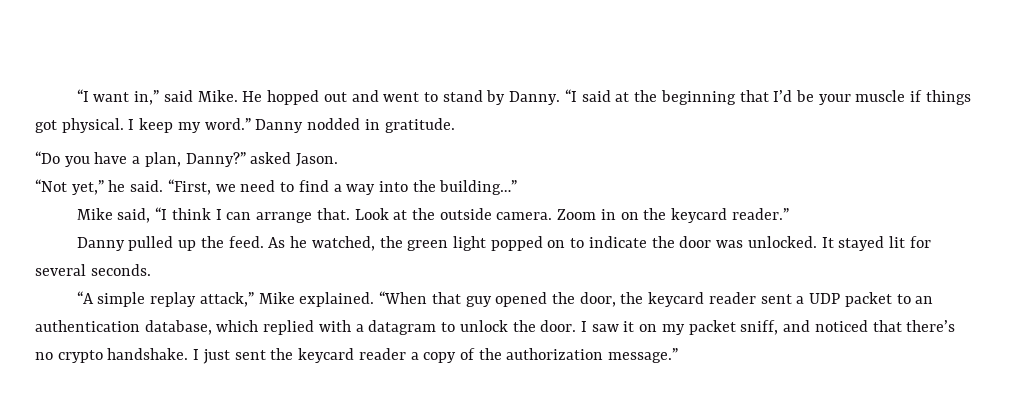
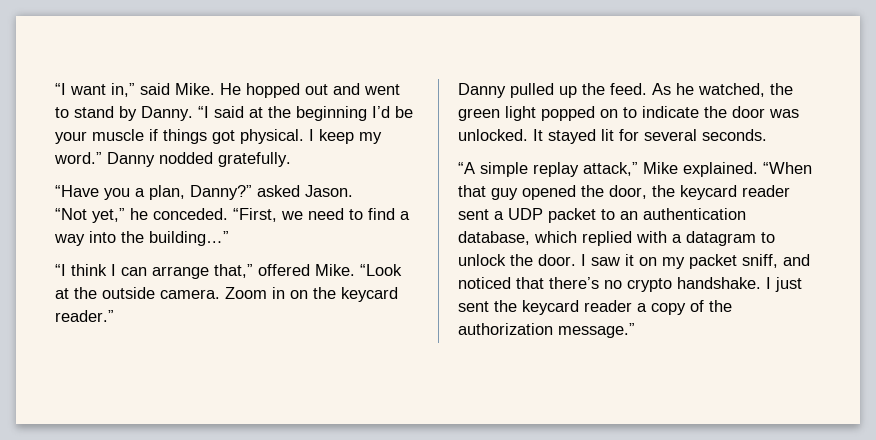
- “I said at the beginning that I’d be your muscle if things got physical.
+ “I said at the beginning I’d be your muscle if things got physical.
- Danny nodded in gratitude.
- “Do you have a plan, Danny?” asked Jason.
+ Danny nodded gratefully.
+ “Have you a plan, Danny?” asked Jason.
- “Not yet,” he said.
+ “Not yet,” he conceded.
- Mike said, “I think I can arrange that. Look at the outside camera.
+ “I think I can arrange that,” offered Mike. “Look at the outside camera.

